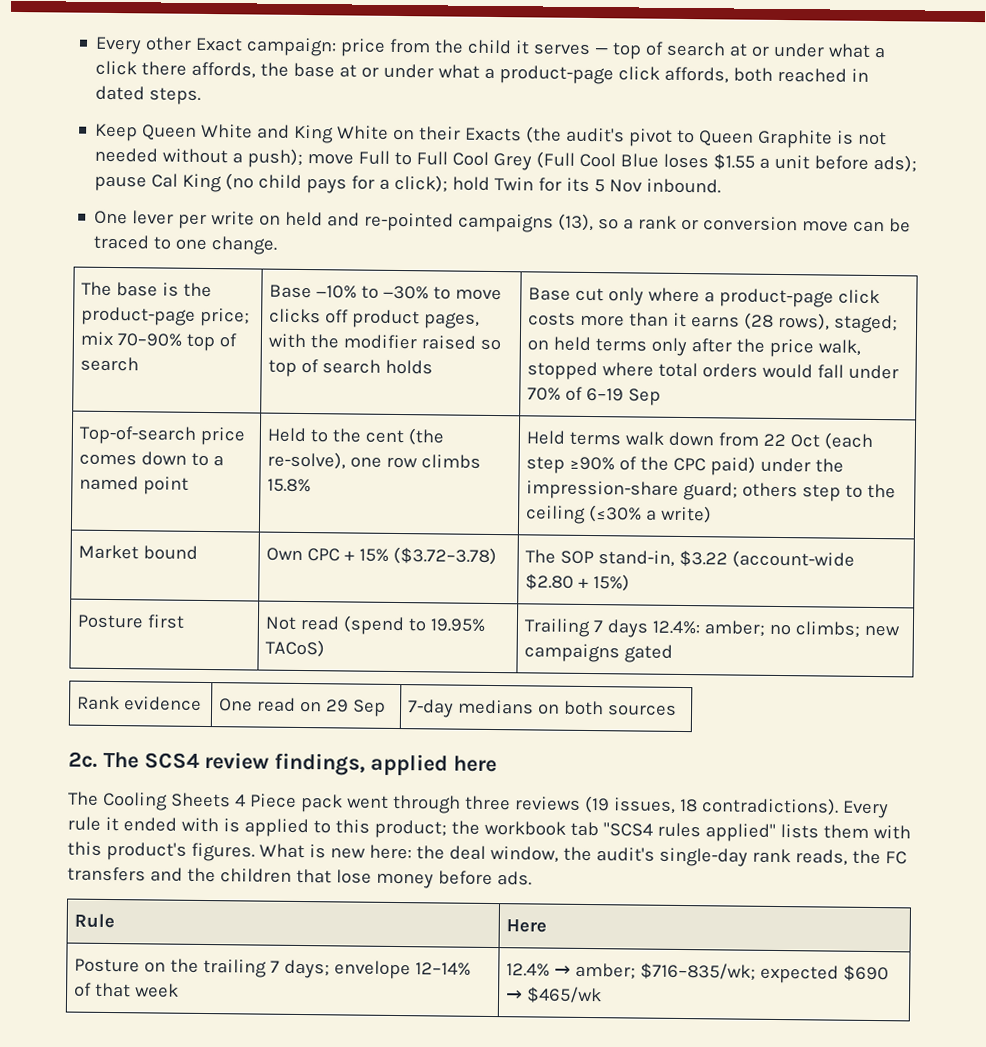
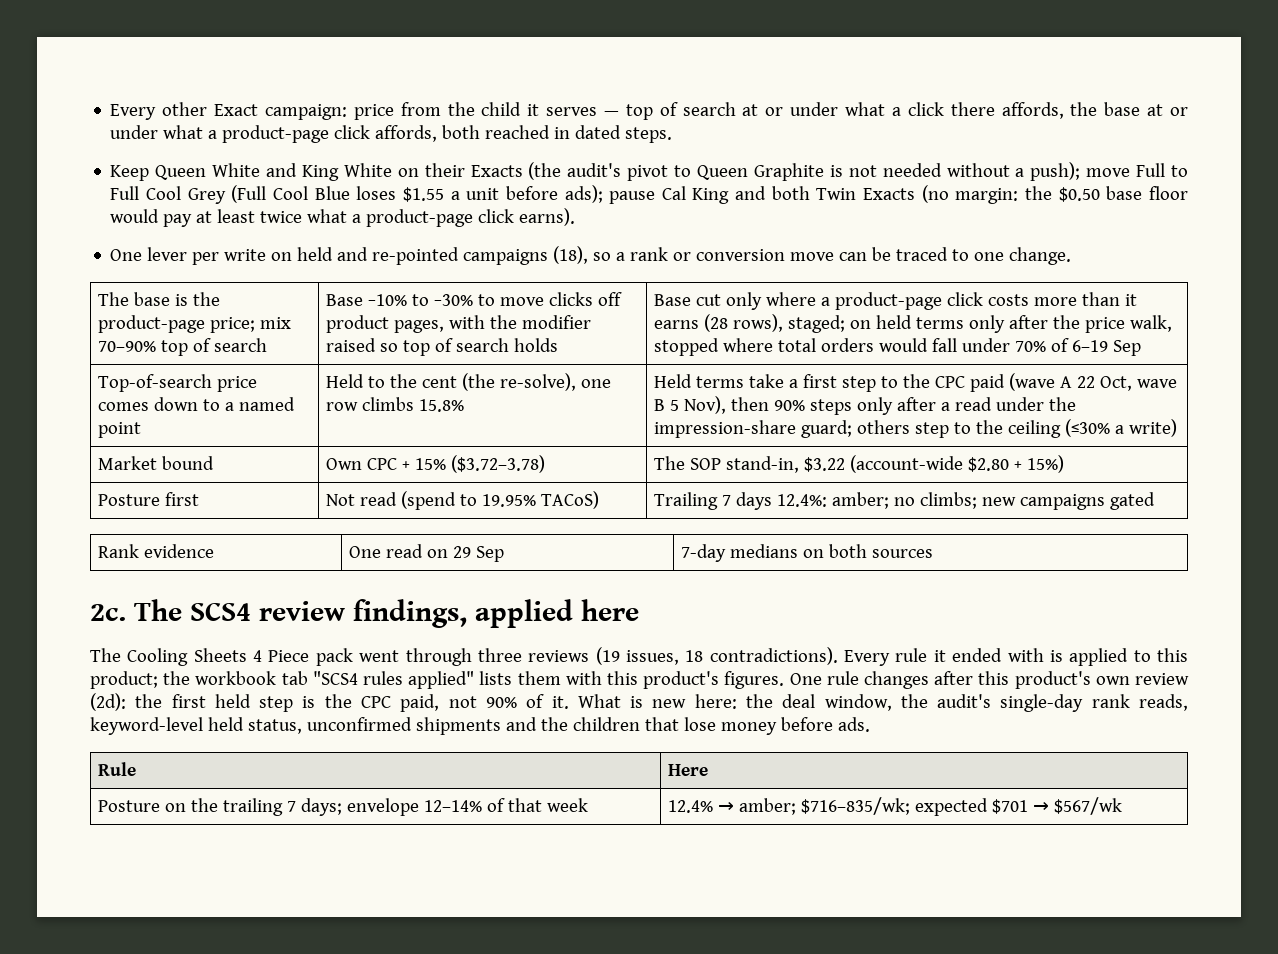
- Keep Queen White and King White on their Exacts (the audit's pivot to Queen Graphite is not needed without a push); move Full to Full Cool Grey (Full Cool Blue loses $1.55 a unit before ads); pause Cal King (no child pays for a click); hold Twin for its 5 Nov inbound.
+ Keep Queen White and King White on their Exacts (the audit's pivot to Queen Graphite is not needed without a push); move Full to Full Cool Grey (Full Cool Blue loses $1.55 a unit before ads); pause Cal King and both Twin Exacts (no margin: the $0.50 base floor would pay at least twice what a product-page click earns).
- One lever per write on held and re-pointed campaigns (13), so a rank or conversion move can be traced to one change.
+ One lever per write on held and re-pointed campaigns (18), so a rank or conversion move can be traced to one change.
- Held terms walk down from 22 Oct (each step ≥90% of the CPC paid) under the impression-share guard; others step to the ceiling (≤30% a write)
+ Held terms take a first step to the CPC paid (wave A 22 Oct, wave B 5 Nov), then 90% steps only after a read under the impression-share guard; others step to the ceiling (≤30% a write)
+ One rule changes after this product's own review (2d): the first held step is the CPC paid, not 90% of it.
- What is new here: the deal window, the audit's single-day rank reads, the FC transfers and the children that lose money before ads.
+ What is new here: the deal window, the audit's single-day rank reads, keyword-level held status, unconfirmed shipments and the children that lose money before ads.
- Posture on the trailing 7 days; envelope 12–14% of that week | 12.4% → amber; $716–835/wk; expected $690 → $465/wk
+ Posture on the trailing 7 days; envelope 12–14% of that week | 12.4% → amber; $716–835/wk; expected $701 → $567/wk

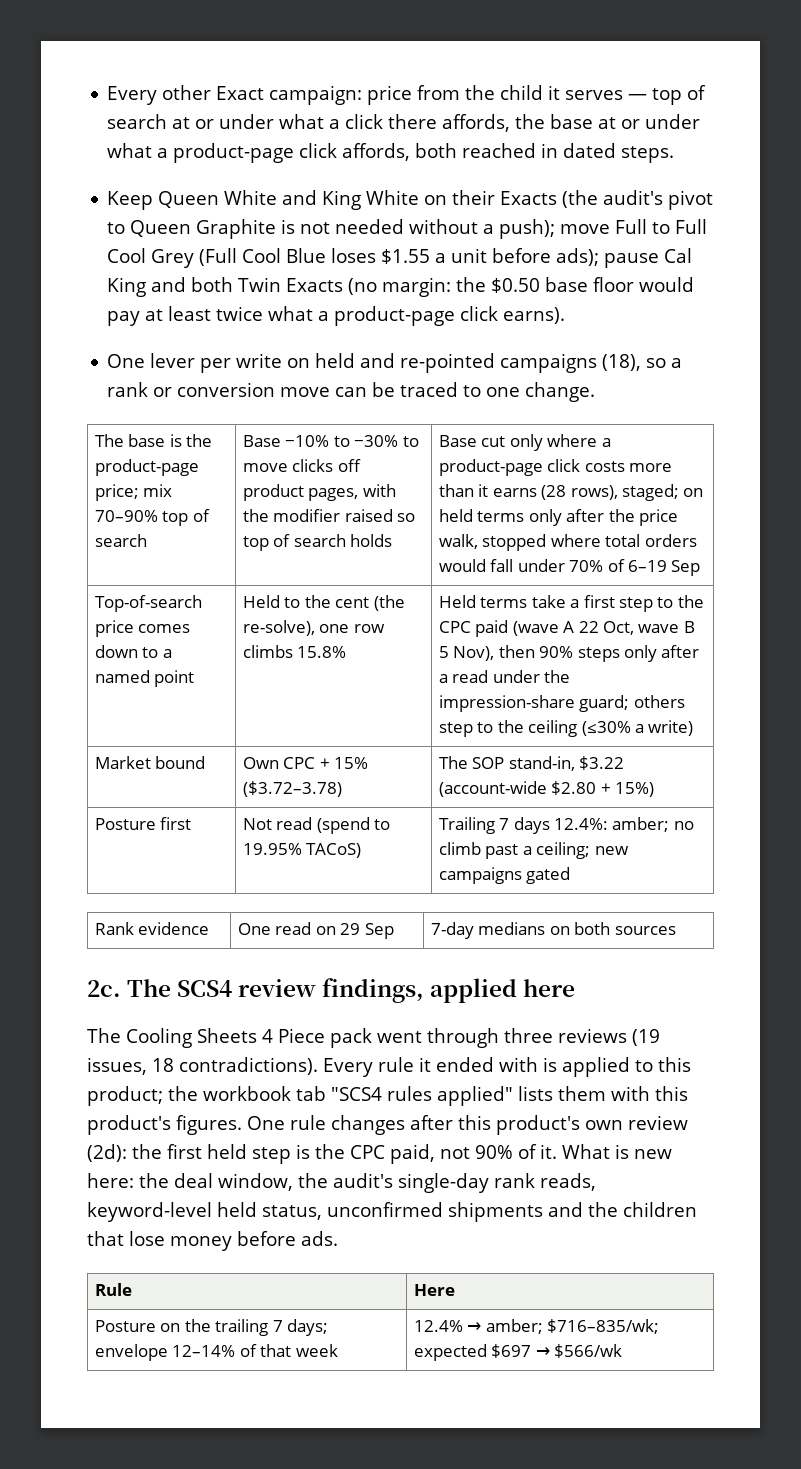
- Posture first | Not read (spend to 19.95% TACoS) | Trailing 7 days 12.4%: amber; no climbs; new campaigns gated
+ Posture first | Not read (spend to 19.95% TACoS) | Trailing 7 days 12.4%: amber; no climb past a ceiling; new campaigns gated
- Posture on the trailing 7 days; envelope 12–14% of that week | 12.4% → amber; $716–835/wk; expected $701 → $567/wk
+ Posture on the trailing 7 days; envelope 12–14% of that week | 12.4% → amber; $716–835/wk; expected $697 → $566/wk

